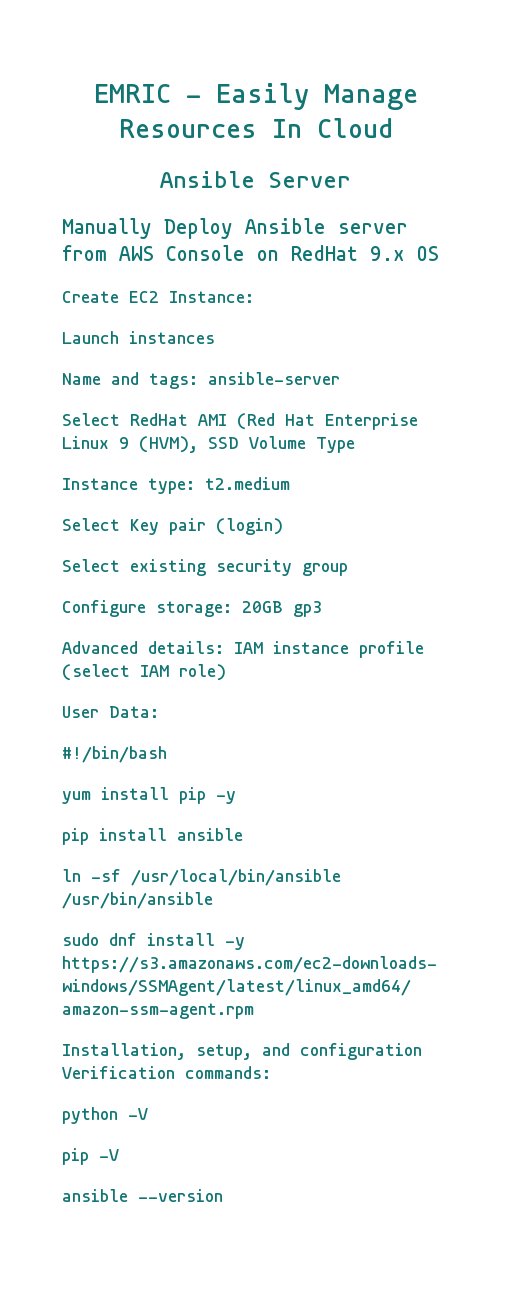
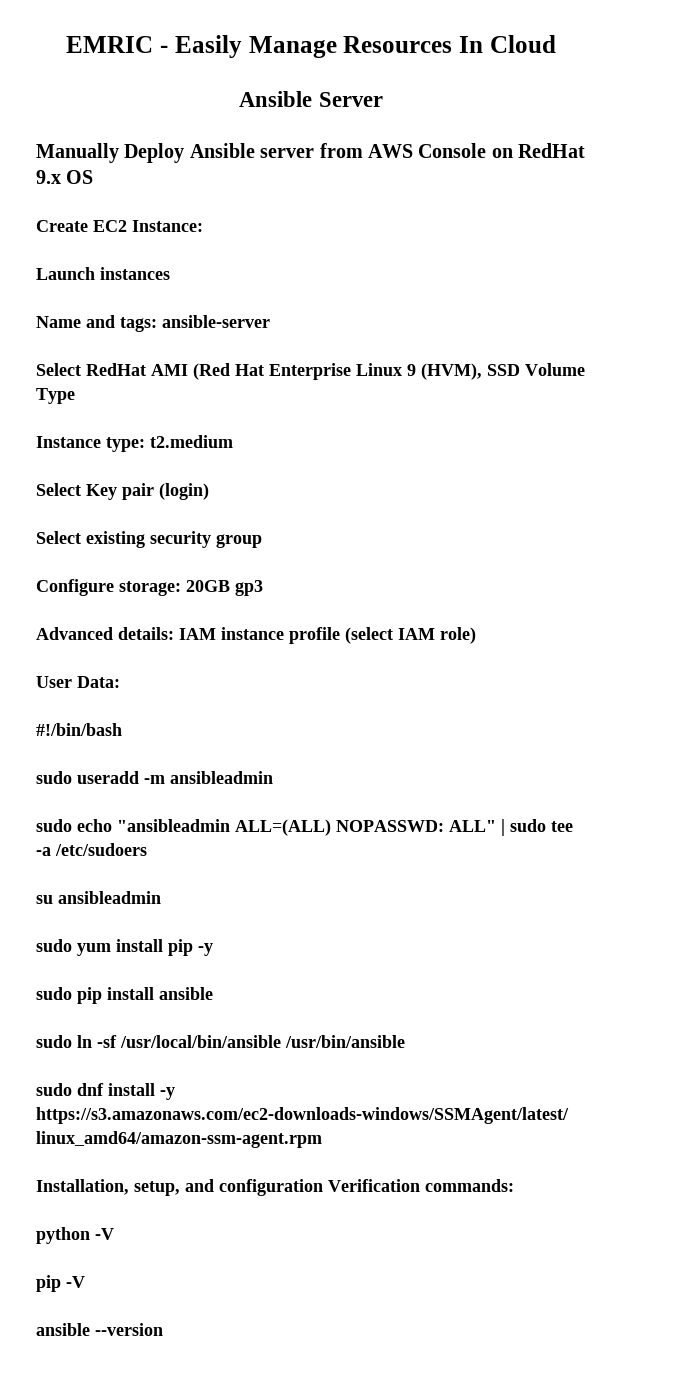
- yum install pip -y
+ sudo useradd -m ansibleadmin
+ sudo echo "ansibleadmin ALL=(ALL) NOPASSWD: ALL" | sudo tee -a /etc/sudoers
+ su ansibleadmin
+ sudo yum install pip -y
- pip install ansible
+ sudo pip install ansible
- ln -sf /usr/local/bin/ansible /usr/bin/ansible
+ sudo ln -sf /usr/local/bin/ansible /usr/bin/ansible

